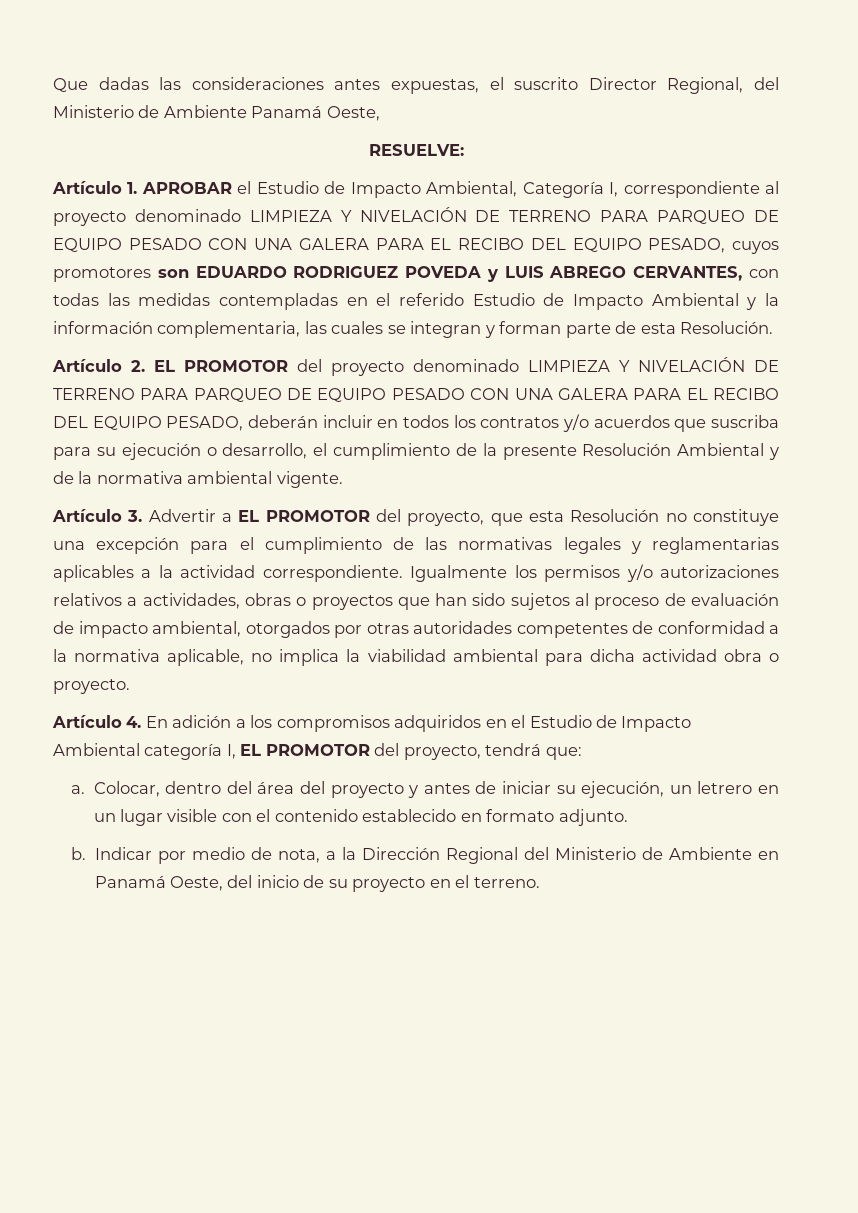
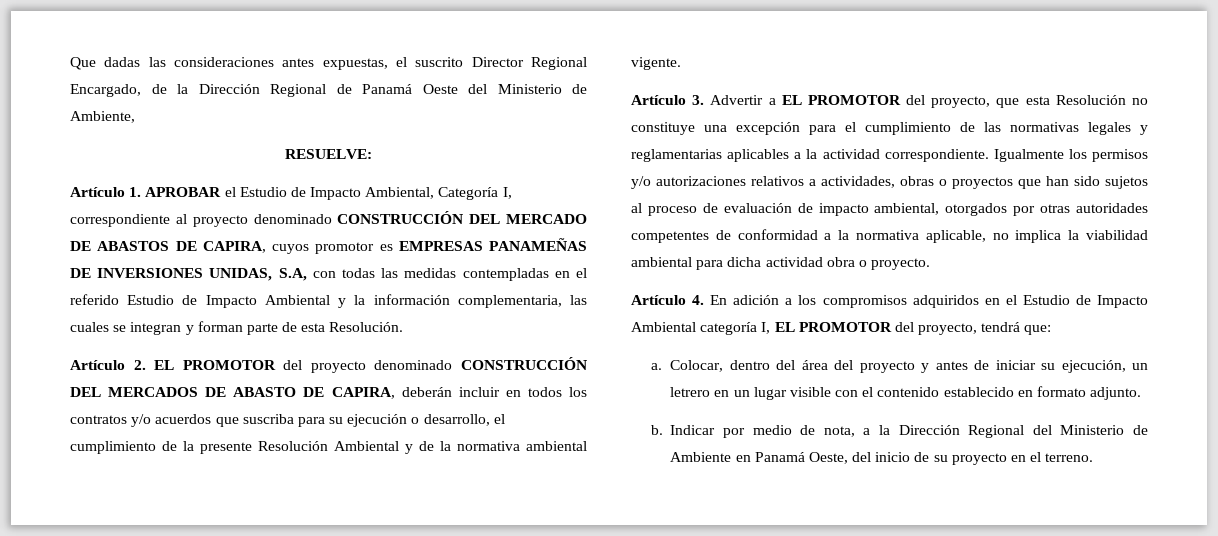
- Que dadas las consideraciones antes expuestas, el suscrito Director Regional, del Ministerio de Ambiente Panamá Oeste,
+ Que dadas las consideraciones antes expuestas, el suscrito Director Regional Encargado, de la Dirección Regional de Panamá Oeste del Ministerio de Ambiente,
- Artículo 1. APROBAR el Estudio de Impacto Ambiental, Categoría I, correspondiente al proyecto denominado LIMPIEZA Y NIVELACIÓN DE TERRENO PARA PARQUEO DE EQUIPO PESADO CON UNA GALERA PARA EL RECIBO DEL EQUIPO PESADO, cuyos promotores son EDUARDO RODRIGUEZ POVEDA y LUIS ABREGO CERVANTES, con todas las medidas contempladas en el referido Estudio de Impacto Ambiental y la información complementaria, las cuales se integran y forman parte de esta Resolución.
+ Artículo 1. APROBAR el Estudio de Impacto Ambiental, Categoría I, correspondiente al proyecto denominado CONSTRUCCIÓN DEL MERCADO DE ABASTOS DE CAPIRA, cuyos promotor es EMPRESAS PANAMEÑAS DE INVERSIONES UNIDAS, S.A, con todas las medidas contempladas en el referido Estudio de Impacto Ambiental y la información complementaria, las cuales se integran y forman parte de esta Resolución.
- Artículo 2. EL PROMOTOR del proyecto denominado LIMPIEZA Y NIVELACIÓN DE TERRENO PARA PARQUEO DE EQUIPO PESADO CON UNA GALERA PARA EL RECIBO DEL EQUIPO PESADO, deberán incluir en todos los contratos y/o acuerdos que suscriba para su ejecución o desarrollo, el cumplimiento de la presente Resolución Ambiental y de la normativa ambiental vigente.
+ Artículo 2. EL PROMOTOR del proyecto denominado CONSTRUCCIÓN DEL MERCADOS DE ABASTO DE CAPIRA, deberán incluir en todos los contratos y/o acuerdos que suscriba para su ejecución o desarrollo, el cumplimiento de la presente Resolución Ambiental y de la normativa ambiental vigente.

